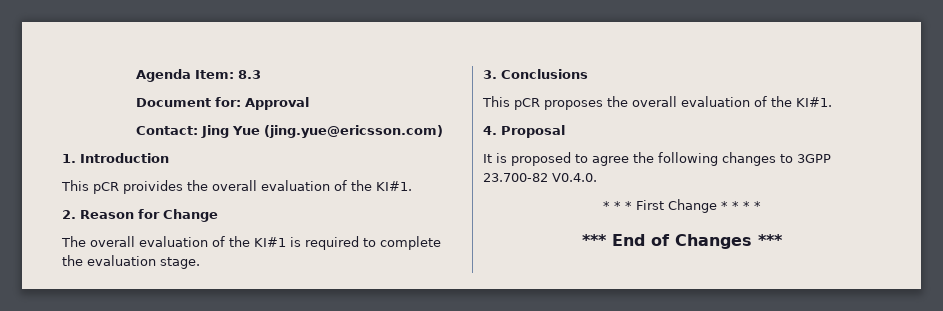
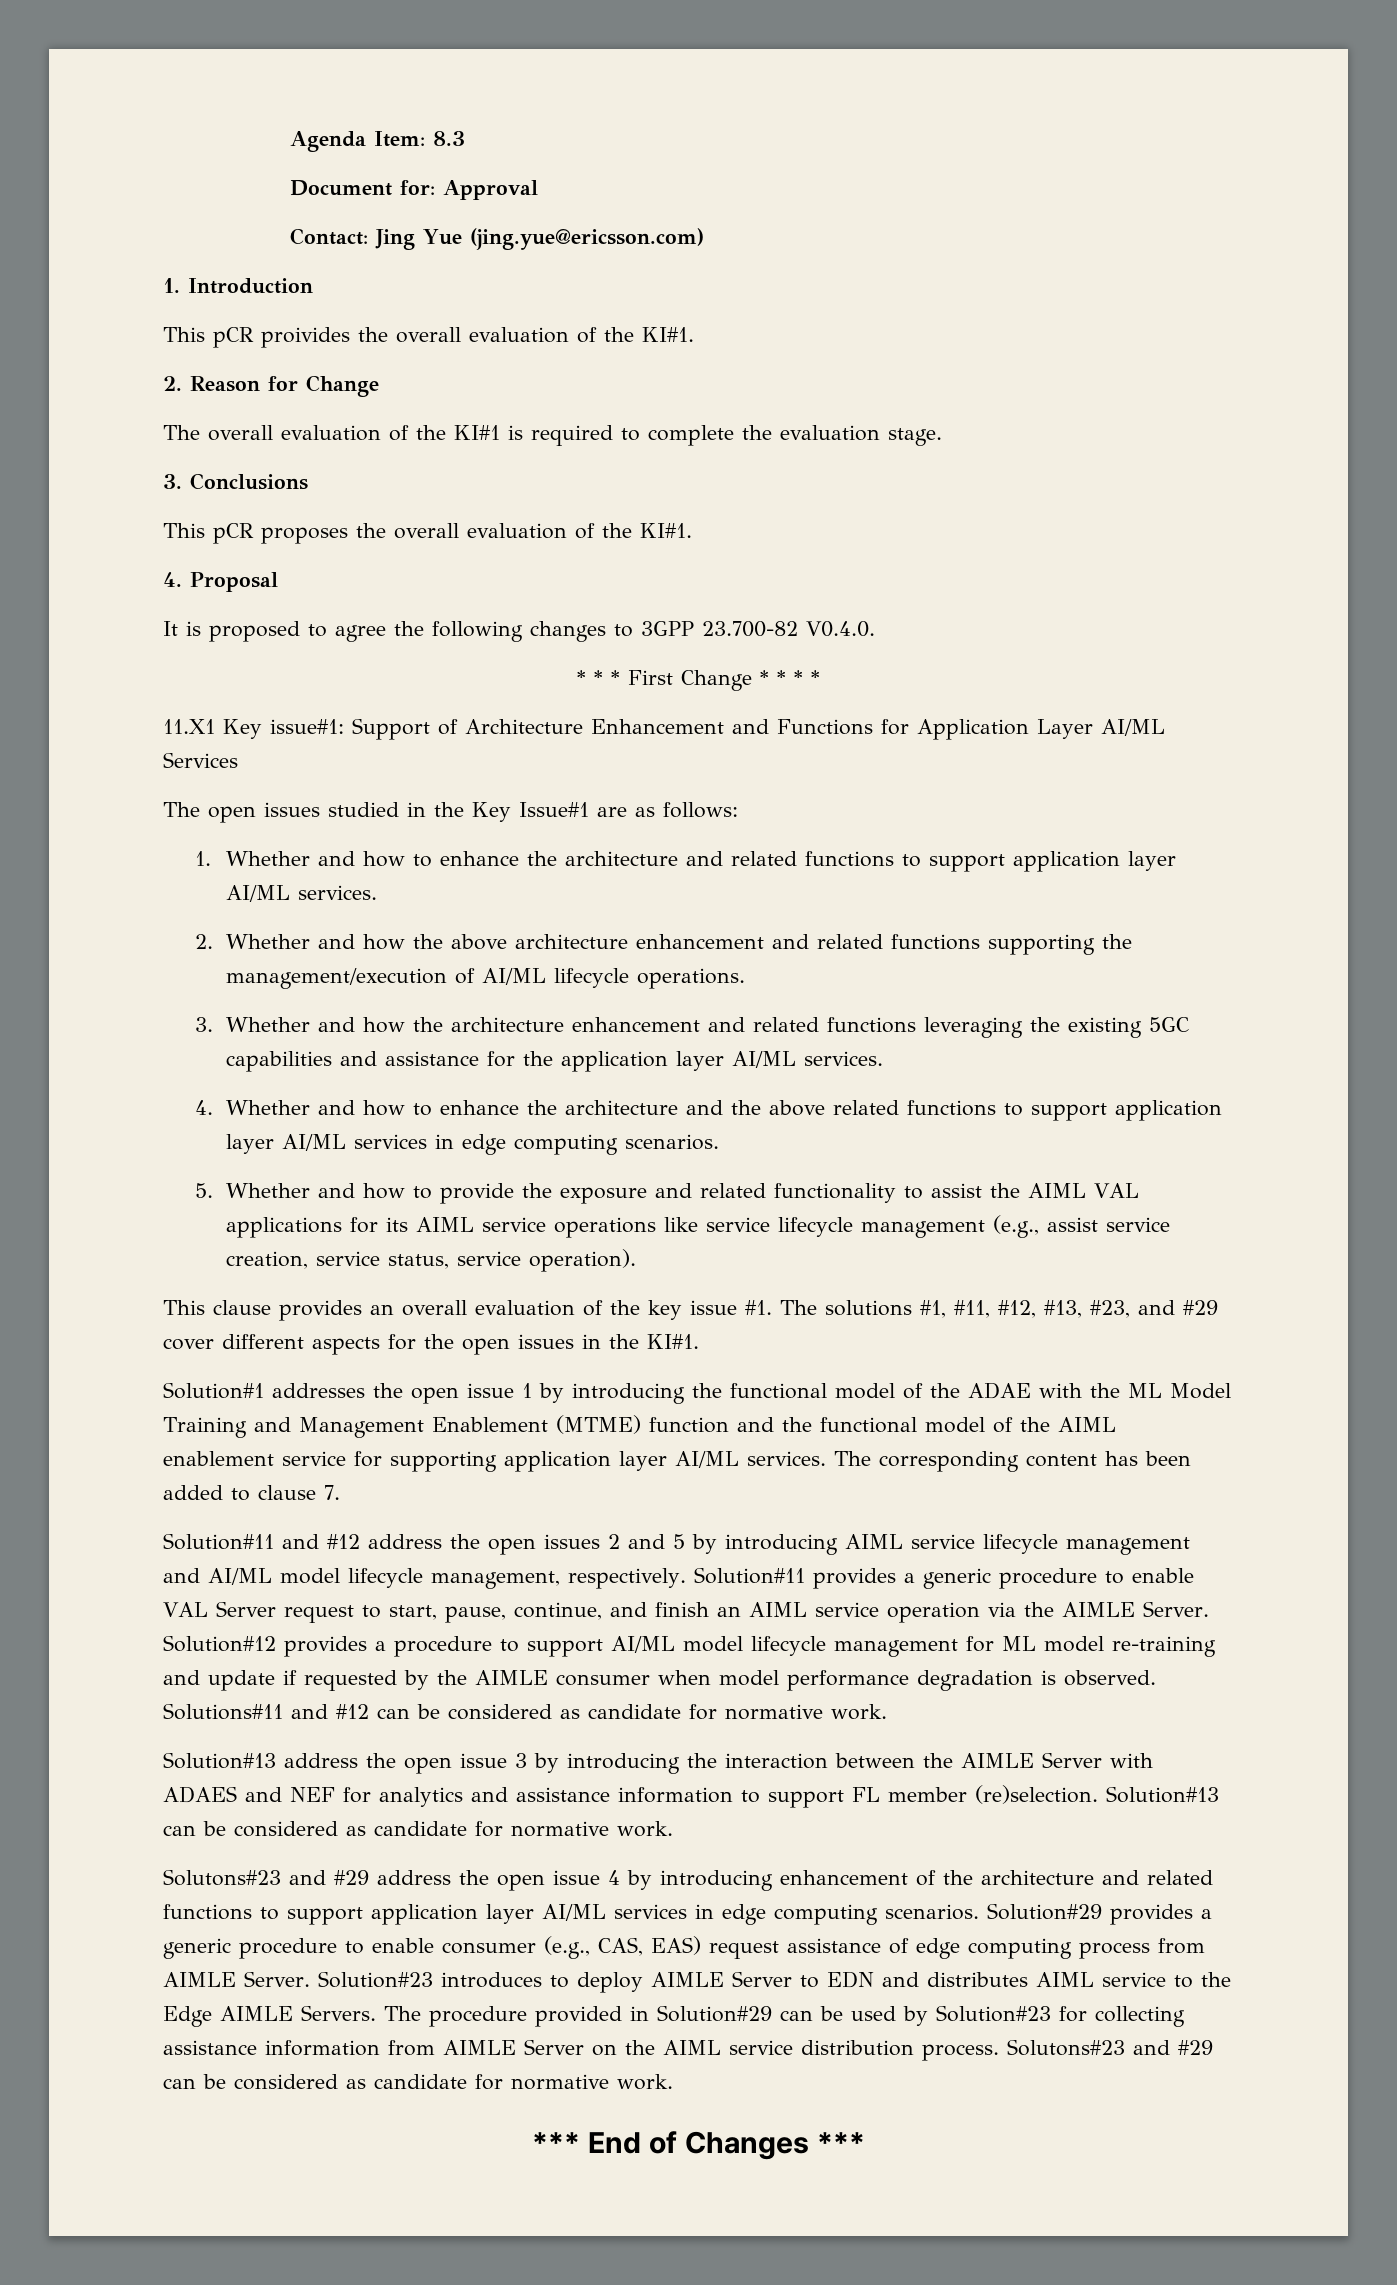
+ 11.X1 Key issue#1: Support of Architecture Enhancement and Functions for Application Layer AI/ML Services
+ The open issues studied in the Key Issue#1 are as follows:
+ 1. Whether and how to enhance the architecture and related functions to support application layer AI/ML services.
+ 2. Whether and how the above architecture enhancement and related functions supporting the management/execution of AI/ML lifecycle operations.
+ 3. Whether and how the architecture enhancement and related functions leveraging the existing 5GC capabilities and assistance for the application layer AI/ML services.
+ 4. Whether and how to enhance the architecture and the above related functions to support application layer AI/ML services in edge computing scenarios.
+ 5. Whether and how to provide the exposure and related functionality to assist the AIML VAL applications for its AIML service operations like service lifecycle management (e.g., assist service creation, service status, service operation).
+ This clause provides an overall evaluation of the key issue #1. The solutions #1, #11, #12, #13, #23, and #29 cover different aspects for the open issues in the KI#1.
+ Solution#1 addresses the open issue 1 by introducing the functional model of the ADAE with the ML Model Training and Management Enablement (MTME) function and the functional model of the AIML enablement service for supporting application layer AI/ML services. The corresponding content has been added to clause 7.
+ Solution#11 and #12 address the open issues 2 and 5 by introducing AIML service lifecycle management and AI/ML model lifecycle management, respectively. Solution#11 provides a generic procedure to enable VAL Server request to start, pause, continue, and finish an AIML service operation via the AIMLE Server. Solution#12 provides a procedure to support AI/ML model lifecycle management for ML model re-training and update if requested by the AIMLE consumer when model performance degradation is observed. Solutions#11 and #12 can be considered as candidate for normative work.
+ Solution#13 address the open issue 3 by introducing the interaction between the AIMLE Server with ADAES and NEF for analytics and assistance information to support FL member (re)selection. Solution#13 can be considered as candidate for normative work.
+ Solutons#23 and #29 address the open issue 4 by introducing enhancement of the architecture and related functions to support application layer AI/ML services in edge computing scenarios. Solution#29 provides a generic procedure to enable consumer (e.g., CAS, EAS) request assistance of edge computing process from AIMLE Server. Solution#23 introduces to deploy AIMLE Server to EDN and distributes AIML service to the Edge AIMLE Servers. The procedure provided in Solution#29 can be used by Solution#23 for collecting assistance information from AIMLE Server on the AIML service distribution process. Solutons#23 and #29 can be considered as candidate for normative work.

